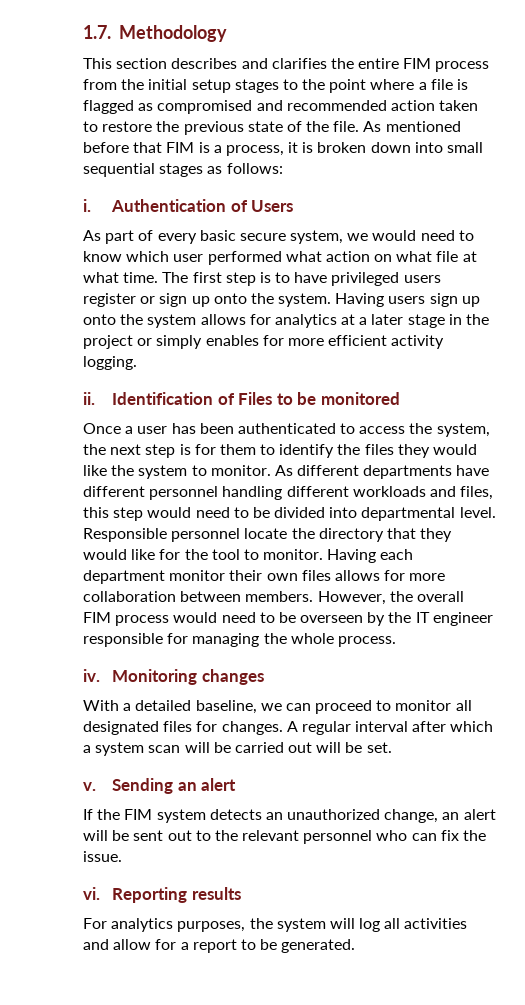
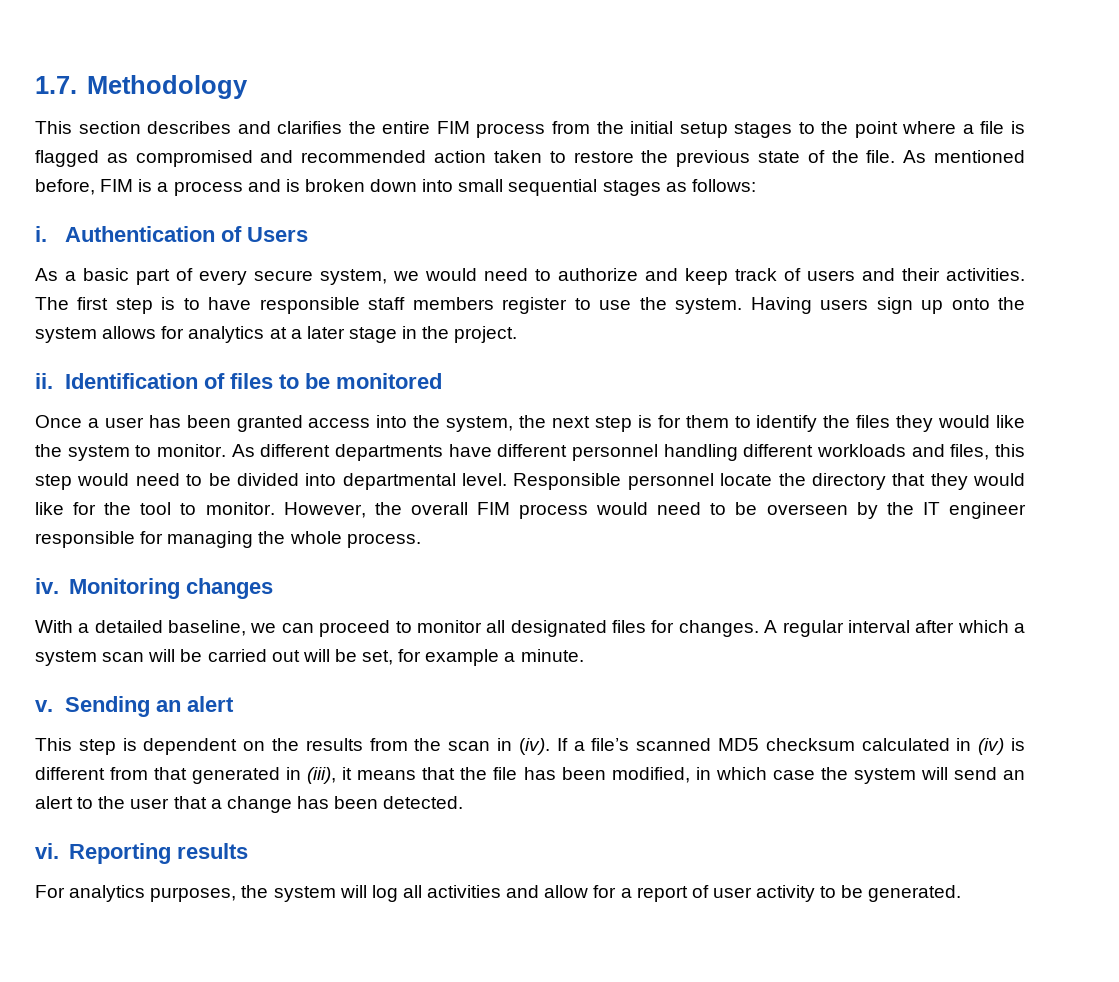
- As mentioned before that FIM is a process, it is broken down into small sequential stages as follows:
+ As mentioned before, FIM is a process and is broken down into small sequential stages as follows:
- As part of every basic secure system, we would need to know which user performed what action on what file at what time.
+ As a basic part of every secure system, we would need to authorize and keep track of users and their activities.
- The first step is to have privileged users register or sign up onto the system.
+ The first step is to have responsible staff members register to use the system.
- Having users sign up onto the system allows for analytics at a later stage in the project or simply enables for more efficient activity logging.
+ Having users sign up onto the system allows for analytics at a later stage in the project.
- Identification of Files to be monitored
+ Identification of files to be monitored
- Once a user has been authenticated to access the system, the next step is for them to identify the files they would like the system to monitor.
+ Once a user has been granted access into the system, the next step is for them to identify the files they would like the system to monitor.
- Having each department monitor their own files allows for more collaboration between members.
- A regular interval after which a system scan will be carried out will be set.
+ A regular interval after which a system scan will be carried out will be set, for example a minute.
- If the FIM system detects an unauthorized change, an alert will be sent out to the relevant personnel who can fix the issue.
+ This step is dependent on the results from the scan in (iv). If a file’s scanned MD5 checksum calculated in (iv) is different from that generated in (iii), it means that the file has been modified, in which case the system will send an alert to the user that a change has been detected.
- For analytics purposes, the system will log all activities and allow for a report to be generated.
+ For analytics purposes, the system will log all activities and allow for a report of user activity to be generated.

